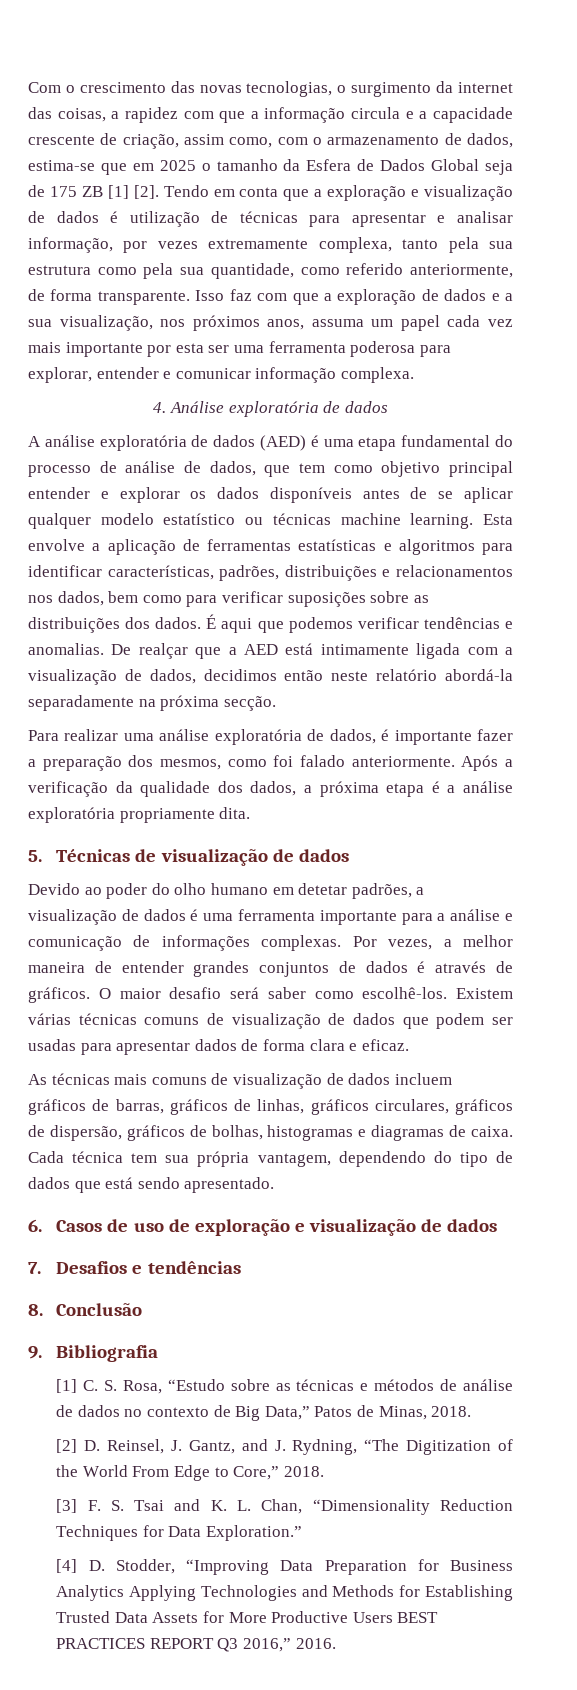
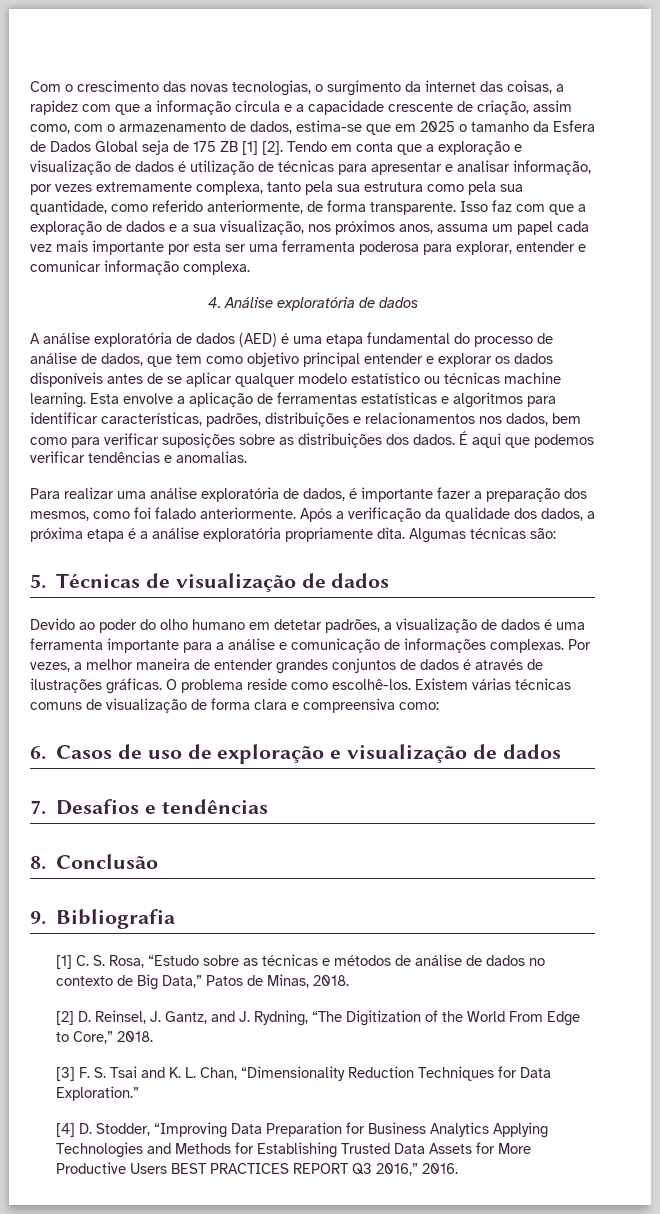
- De realçar que a AED está intimamente ligada com a visualização de dados, decidimos então neste relatório abordá-la separadamente na próxima secção.
+ Algumas técnicas são:
- Por vezes, a melhor maneira de entender grandes conjuntos de dados é através de gráficos. O maior desafio será saber como escolhê-los.
+ Por vezes, a melhor maneira de entender grandes conjuntos de dados é através de ilustrações gráficas. O problema reside como escolhê-los.
- Existem várias técnicas comuns de visualização de dados que podem ser usadas para apresentar dados de forma clara e eficaz.
- As técnicas mais comuns de visualização de dados incluem gráficos de barras, gráficos de linhas, gráficos circulares, gráficos de dispersão, gráficos de bolhas, histogramas e diagramas de caixa. Cada técnica tem sua própria vantagem, dependendo do tipo de dados que está sendo apresentado.
+ Existem várias técnicas comuns de visualização de forma clara e compreensiva como:

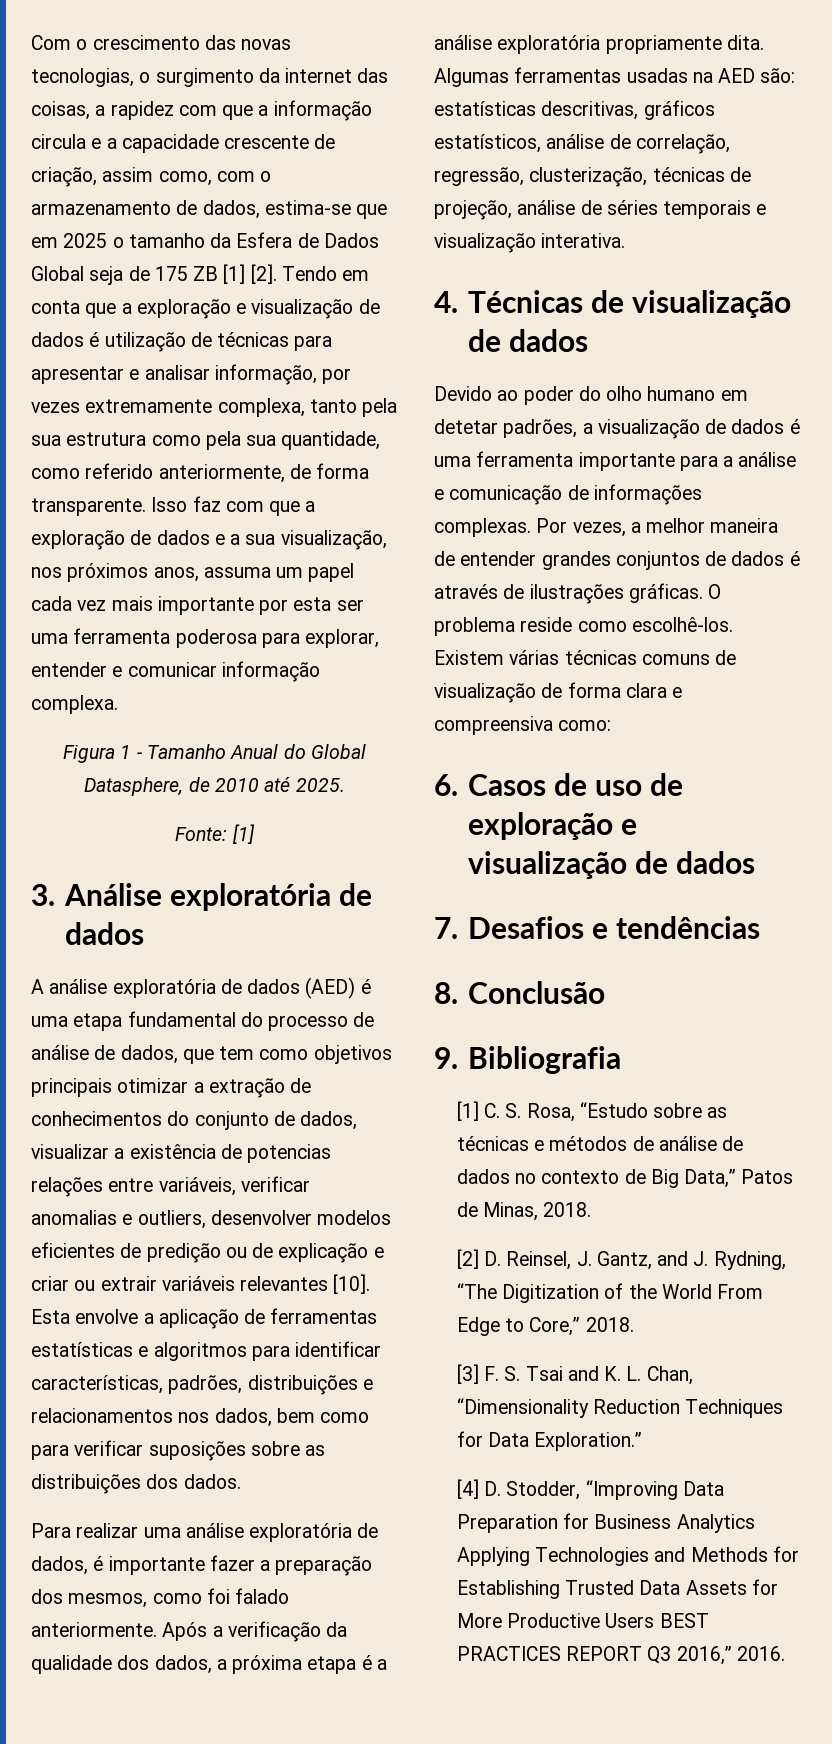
- 4. Análise exploratória de dados
+ Figura 1 - Tamanho Anual do Global Datasphere, de 2010 até 2025.
+ Fonte: [1]
+ 3. Análise exploratória de dados
- A análise exploratória de dados (AED) é uma etapa fundamental do processo de análise de dados, que tem como objetivo principal entender e explorar os dados disponíveis antes de se aplicar qualquer modelo estatístico ou técnicas machine learning.
+ A análise exploratória de dados (AED) é uma etapa fundamental do processo de análise de dados, que tem como objetivos principais otimizar a extração de conhecimentos do conjunto de dados, visualizar a existência de potencias relações entre variáveis, verificar anomalias e outliers, desenvolver modelos eficientes de predição ou de explicação e criar ou extrair variáveis relevantes [10].
- É aqui que podemos verificar tendências e anomalias.
- Algumas técnicas são:
- 5. Técnicas de visualização de dados
+ Algumas ferramentas usadas na AED são: estatísticas descritivas, gráficos estatísticos, análise de correlação, regressão, clusterização, técnicas de projeção, análise de séries temporais e visualização interativa.
+ 4. Técnicas de visualização de dados

